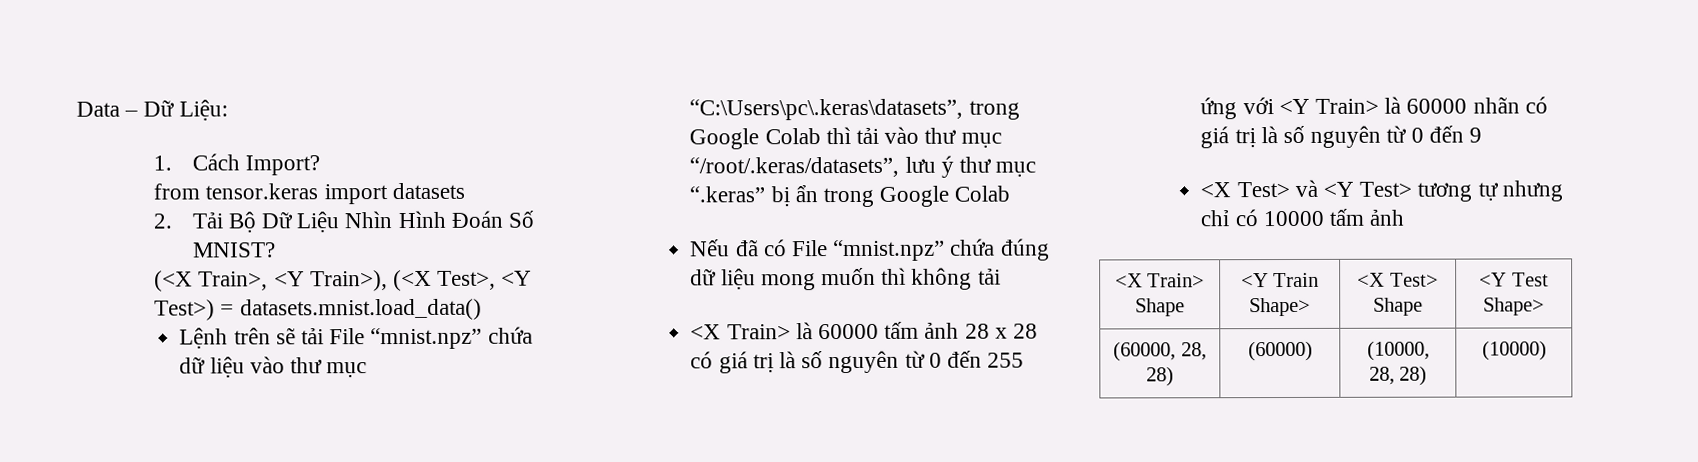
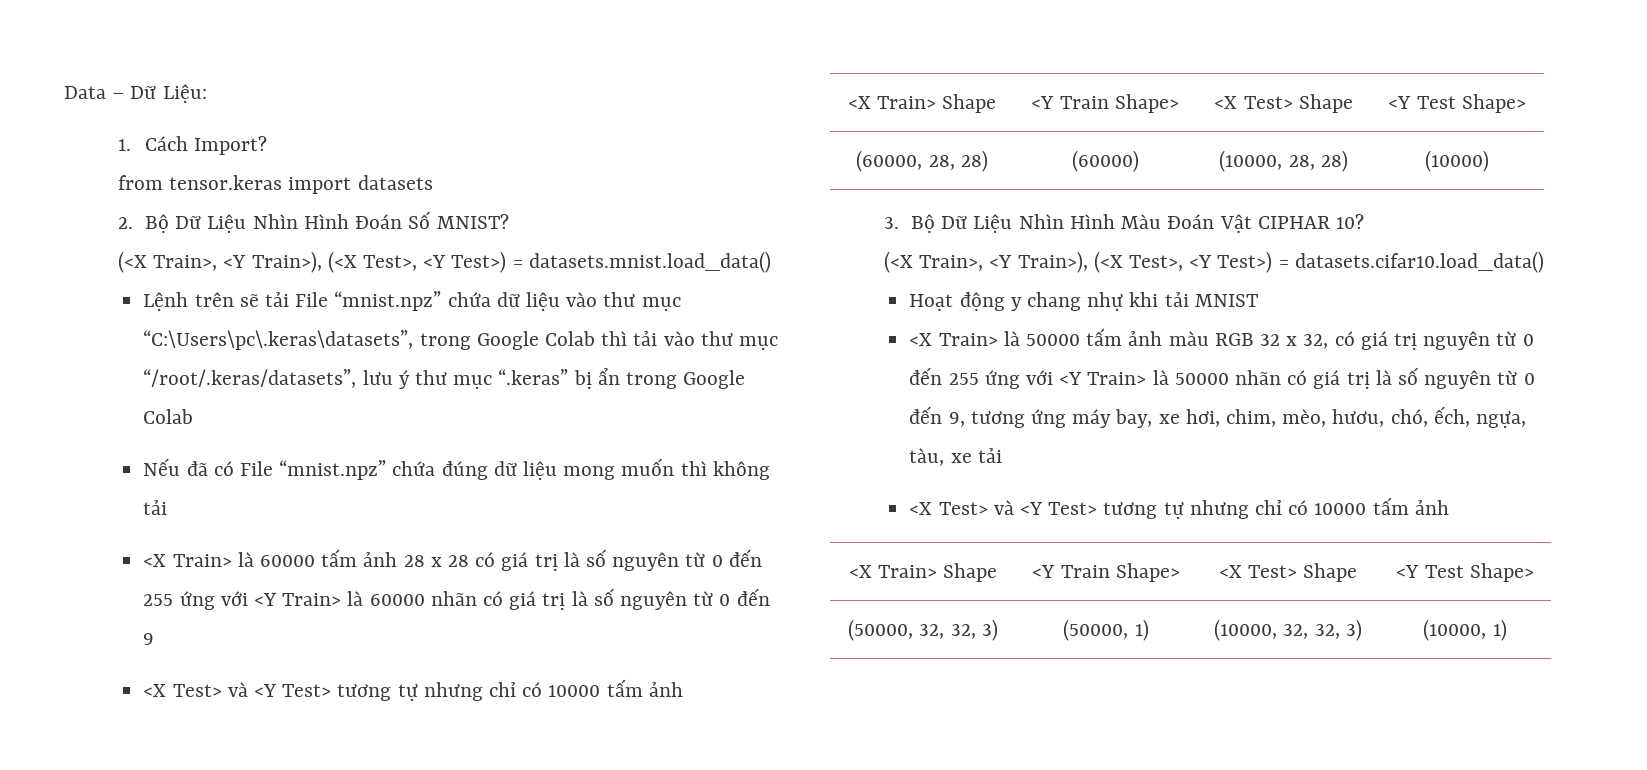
- 2. Tải Bộ Dữ Liệu Nhìn Hình Đoán Số MNIST?
+ 2. Bộ Dữ Liệu Nhìn Hình Đoán Số MNIST?
+ 3. Bộ Dữ Liệu Nhìn Hình Màu Đoán Vật CIPHAR 10?
+ (<X Train>, <Y Train>), (<X Test>, <Y Test>) = datasets.cifar10.load_data()
+ Hoạt động y chang nhự khi tải MNIST
+ <X Train> là 50000 tấm ảnh màu RGB 32 x 32, có giá trị nguyên từ 0 đến 255 ứng với <Y Train> là 50000 nhãn có giá trị là số nguyên từ 0 đến 9, tương ứng máy bay, xe hơi, chim, mèo, hươu, chó, ếch, ngựa, tàu, xe tải
+ <X Test> và <Y Test> tương tự nhưng chỉ có 10000 tấm ảnh
+ <X Train> Shape | <Y Train Shape> | <X Test> Shape | <Y Test Shape>
+ (50000, 32, 32, 3) | (50000, 1) | (10000, 32, 32, 3) | (10000, 1)

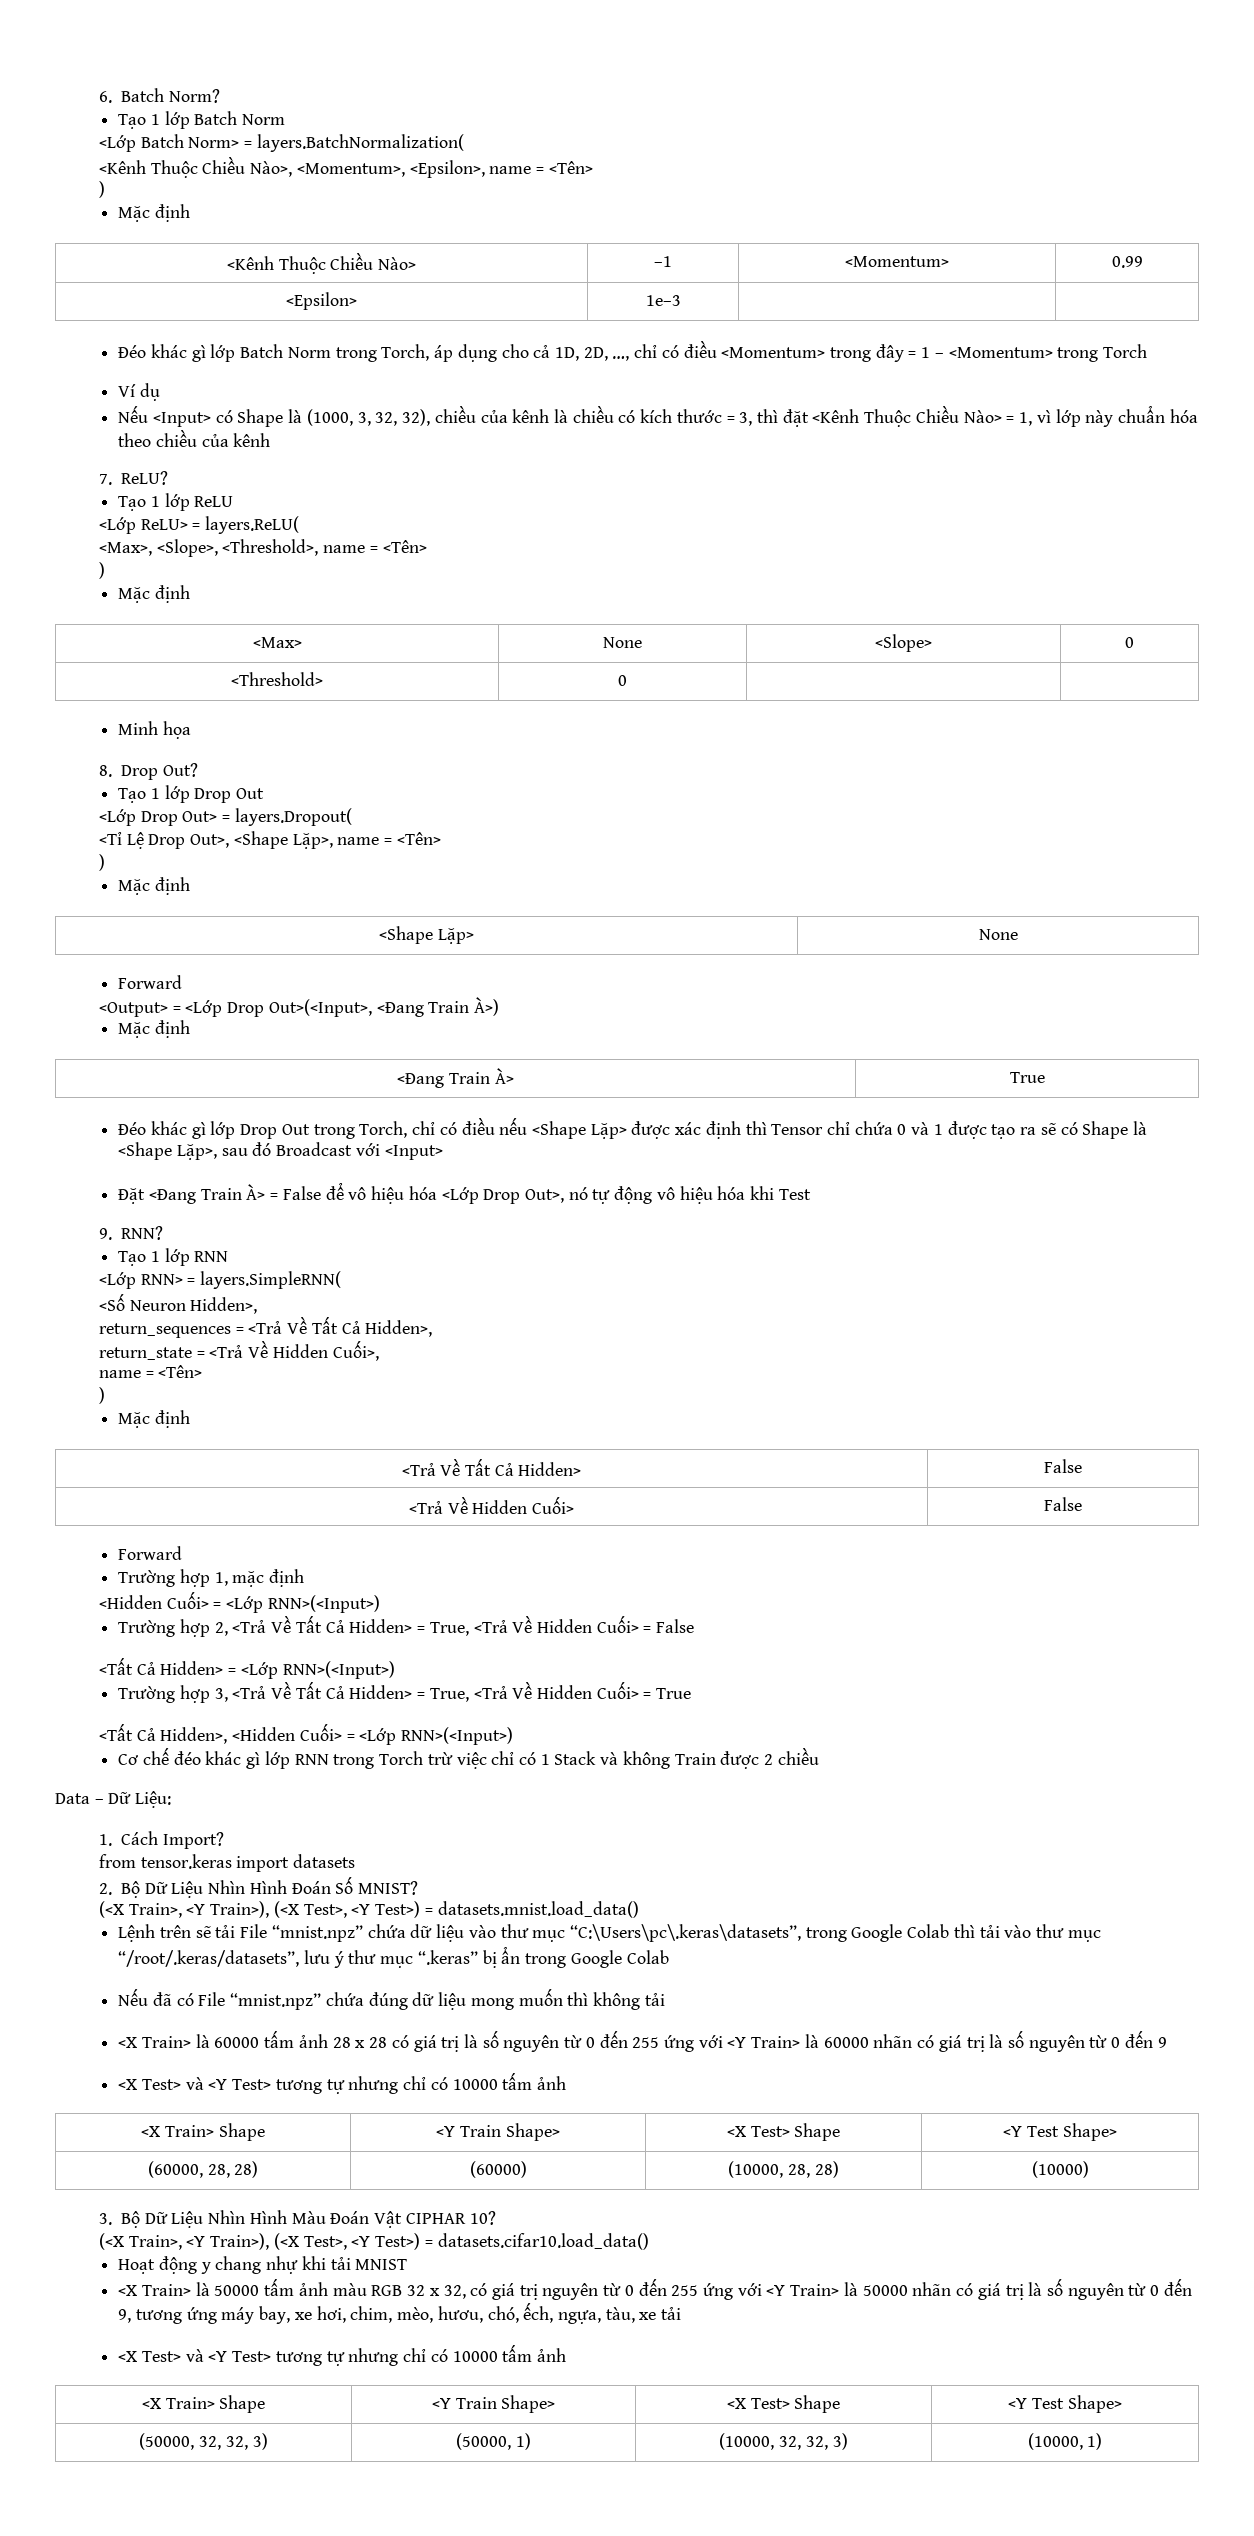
+ 6. Batch Norm?
+ Tạo 1 lớp Batch Norm
+ <Lớp Batch Norm> = layers.BatchNormalization(
+ <Kênh Thuộc Chiều Nào>, <Momentum>, <Epsilon>, name = <Tên>
+ )
+ Mặc định
+ <Kênh Thuộc Chiều Nào> | –1 | <Momentum> | 0.99
+ <Epsilon> | 1e–3 | |
+ Đéo khác gì lớp Batch Norm trong Torch, áp dụng cho cả 1D, 2D, …, chỉ có điều <Momentum> trong đây = 1 – <Momentum> trong Torch
+ Ví dụ
+ Nếu <Input> có Shape là (1000, 3, 32, 32), chiều của kênh là chiều có kích thước = 3, thì đặt <Kênh Thuộc Chiều Nào> = 1, vì lớp này chuẩn hóa theo chiều của kênh
+ 7. ReLU?
+ Tạo 1 lớp ReLU
+ <Lớp ReLU> = layers.ReLU(
+ <Max>, <Slope>, <Threshold>, name = <Tên>
+ )
+ Mặc định
+ <Max> | None | <Slope> | 0
+ <Threshold> | 0 | |
+ Minh họa
+ 8. Drop Out?
+ Tạo 1 lớp Drop Out
+ <Lớp Drop Out> = layers.Dropout(
+ <Tỉ Lệ Drop Out>, <Shape Lặp>, name = <Tên>
+ )
+ Mặc định
+ <Shape Lặp> | None
+ Forward
+ <Output> = <Lớp Drop Out>(<Input>, <Đang Train À>)
+ Mặc định
+ <Đang Train À> | True
+ Đéo khác gì lớp Drop Out trong Torch, chỉ có điều nếu <Shape Lặp> được xác định thì Tensor chỉ chứa 0 và 1 được tạo ra sẽ có Shape là <Shape Lặp>, sau đó Broadcast với <Input>
+ Đặt <Đang Train À> = False để vô hiệu hóa <Lớp Drop Out>, nó tự động vô hiệu hóa khi Test
+ 9. RNN?
+ Tạo 1 lớp RNN
+ <Lớp RNN> = layers.SimpleRNN(
+ <Số Neuron Hidden>,
+ return_sequences = <Trả Về Tất Cả Hidden>,
+ return_state = <Trả Về Hidden Cuối>,
+ name = <Tên>
+ )
+ Mặc định
+ <Trả Về Tất Cả Hidden> | False
+ <Trả Về Hidden Cuối> | False
+ Forward
+ Trường hợp 1, mặc định
+ <Hidden Cuối> = <Lớp RNN>(<Input>)
+ Trường hợp 2, <Trả Về Tất Cả Hidden> = True, <Trả Về Hidden Cuối> = False
+ <Tất Cả Hidden> = <Lớp RNN>(<Input>)
+ Trường hợp 3, <Trả Về Tất Cả Hidden> = True, <Trả Về Hidden Cuối> = True
+ <Tất Cả Hidden>, <Hidden Cuối> = <Lớp RNN>(<Input>)
+ Cơ chế đéo khác gì lớp RNN trong Torch trừ việc chỉ có 1 Stack và không Train được 2 chiều

